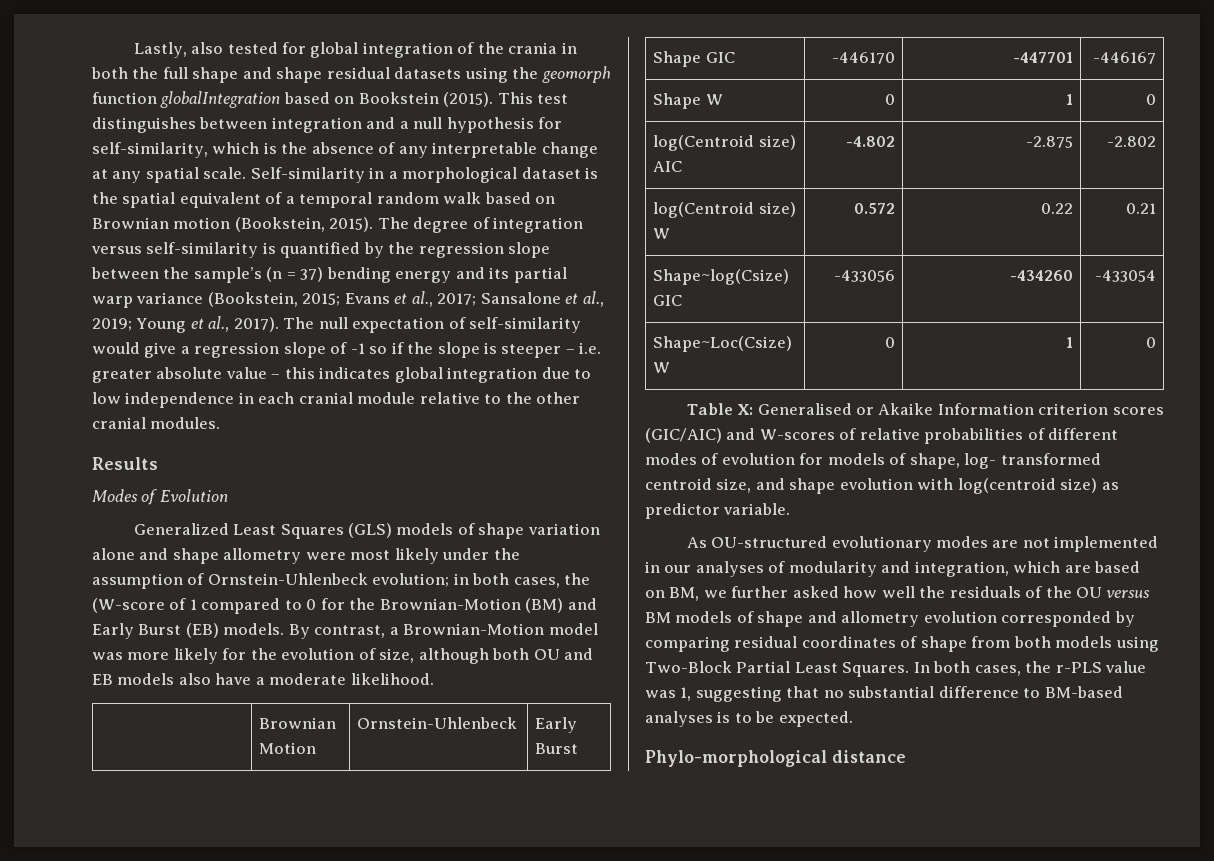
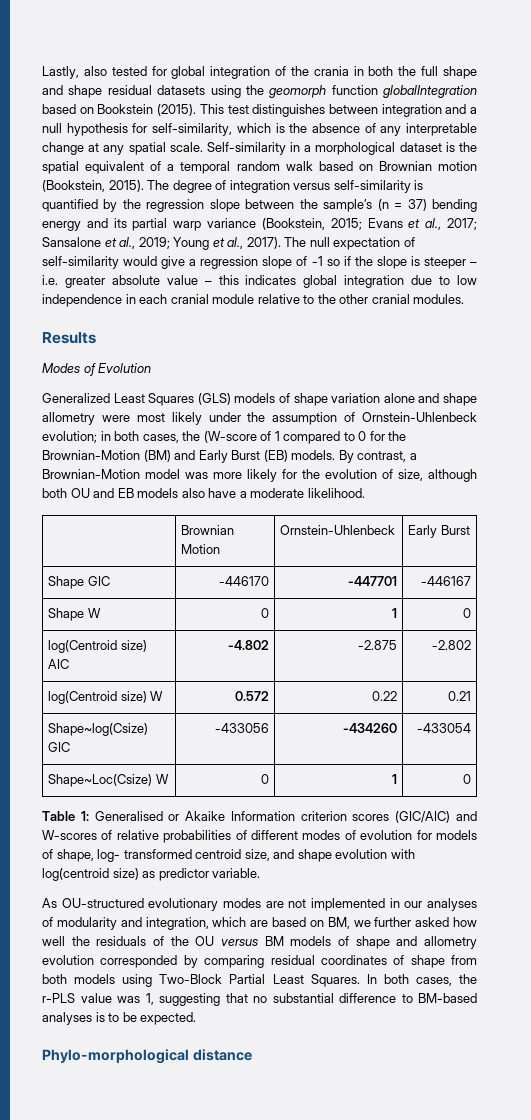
- Table X: Generalised or Akaike Information criterion scores (GIC/AIC) and W-scores of relative probabilities of different modes of evolution for models of shape, log- transformed centroid size, and shape evolution with log(centroid size) as predictor variable.
+ Table 1: Generalised or Akaike Information criterion scores (GIC/AIC) and W-scores of relative probabilities of different modes of evolution for models of shape, log- transformed centroid size, and shape evolution with log(centroid size) as predictor variable.

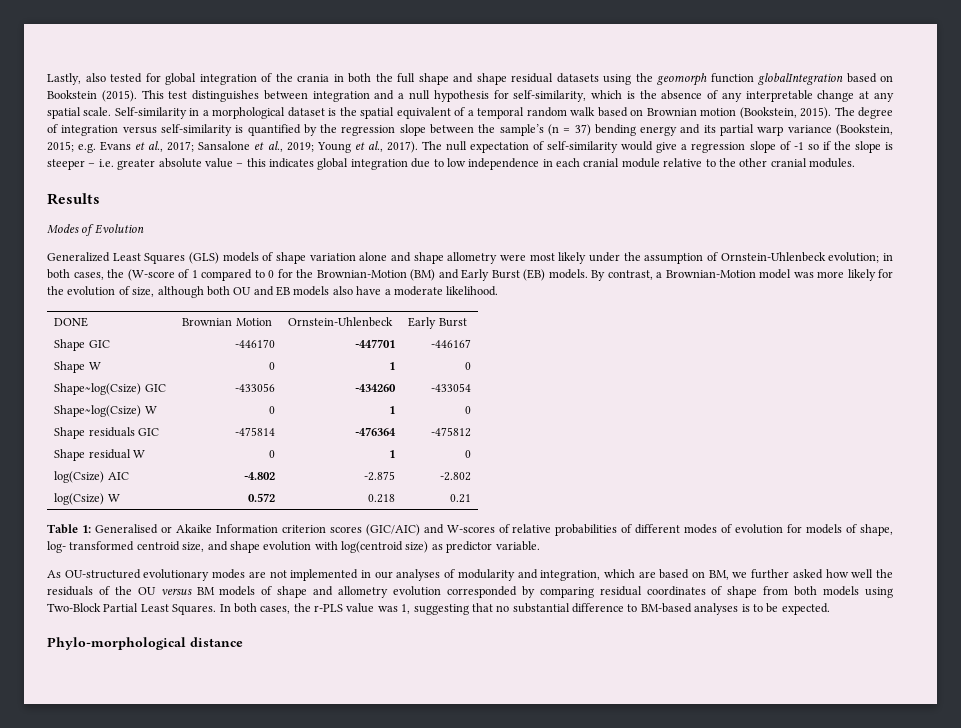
- The degree of integration versus self-similarity is quantified by the regression slope between the sample’s (n = 37) bending energy and its partial warp variance (Bookstein, 2015; Evans et al., 2017; Sansalone et al., 2019; Young et al., 2017).
+ The degree of integration versus self-similarity is quantified by the regression slope between the sample’s (n = 37) bending energy and its partial warp variance (Bookstein, 2015; e.g. Evans et al., 2017; Sansalone et al., 2019; Young et al., 2017).
- | Brownian Motion | Ornstein-Uhlenbeck | Early Burst
+ DONE | Brownian Motion | Ornstein-Uhlenbeck | Early Burst
- log(Centroid size) AIC | -4.802 | -2.875 | -2.802
- log(Centroid size) W | 0.572 | 0.22 | 0.21
- Shape~Loc(Csize) W | 0 | 1 | 0
+ Shape~log(Csize) W | 0 | 1 | 0
+ Shape residuals GIC | -475814 | -476364 | -475812
+ Shape residual W | 0 | 1 | 0
+ log(Csize) AIC | -4.802 | -2.875 | -2.802
+ log(Csize) W | 0.572 | 0.218 | 0.21

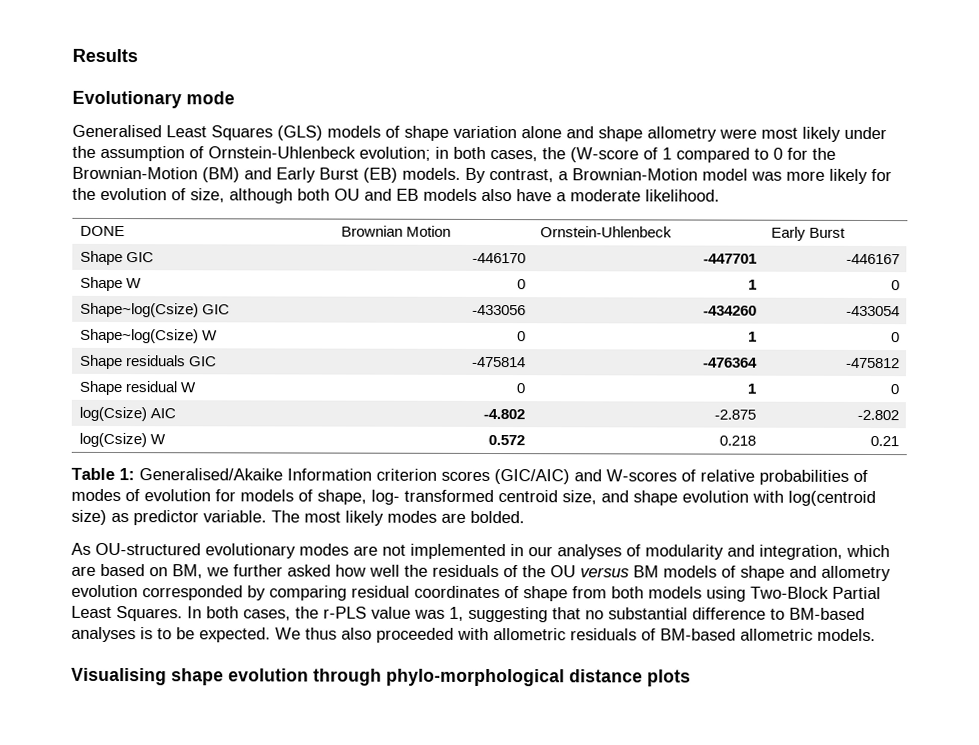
- Lastly, also tested for global integration of the crania in both the full shape and shape residual datasets using the geomorph function globalIntegration based on Bookstein (2015). This test distinguishes between integration and a null hypothesis for self-similarity, which is the absence of any interpretable change at any spatial scale. Self-similarity in a morphological dataset is the spatial equivalent of a temporal random walk based on Brownian motion (Bookstein, 2015). The degree of integration versus self-similarity is quantified by the regression slope between the sample’s (n = 37) bending energy and its partial warp variance (Bookstein, 2015; e.g. Evans et al., 2017; Sansalone et al., 2019; Young et al., 2017). The null expectation of self-similarity would give a regression slope of -1 so if the slope is steeper – i.e. greater absolute value – this indicates global integration due to low independence in each cranial module relative to the other cranial modules.
  Results
- Modes of Evolution
- Generalized Least Squares (GLS) models of shape variation alone and shape allometry were most likely under the assumption of Ornstein-Uhlenbeck evolution; in both cases, the (W-score of 1 compared to 0 for the Brownian-Motion (BM) and Early Burst (EB) models.
+ Evolutionary mode
+ Generalised Least Squares (GLS) models of shape variation alone and shape allometry were most likely under the assumption of Ornstein-Uhlenbeck evolution; in both cases, the (W-score of 1 compared to 0 for the Brownian-Motion (BM) and Early Burst (EB) models.
- Table 1: Generalised or Akaike Information criterion scores (GIC/AIC) and W-scores of relative probabilities of different modes of evolution for models of shape, log- transformed centroid size, and shape evolution with log(centroid size) as predictor variable.
+ Table 1: Generalised/Akaike Information criterion scores (GIC/AIC) and W-scores of relative probabilities of modes of evolution for models of shape, log- transformed centroid size, and shape evolution with log(centroid size) as predictor variable. The most likely modes are bolded.
- In both cases, the r-PLS value was 1, suggesting that no substantial difference to BM-based analyses is to be expected.
- Phylo-morphological distance
+ In both cases, the r-PLS value was 1, suggesting that no substantial difference to BM-based analyses is to be expected. We thus also proceeded with allometric residuals of BM-based allometric models.
+ Visualising shape evolution through phylo-morphological distance plots

